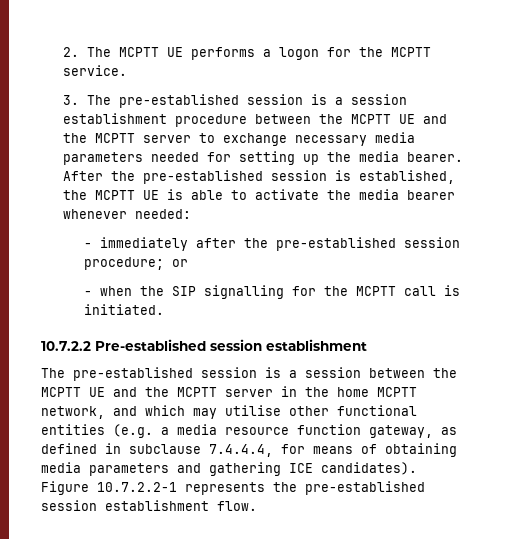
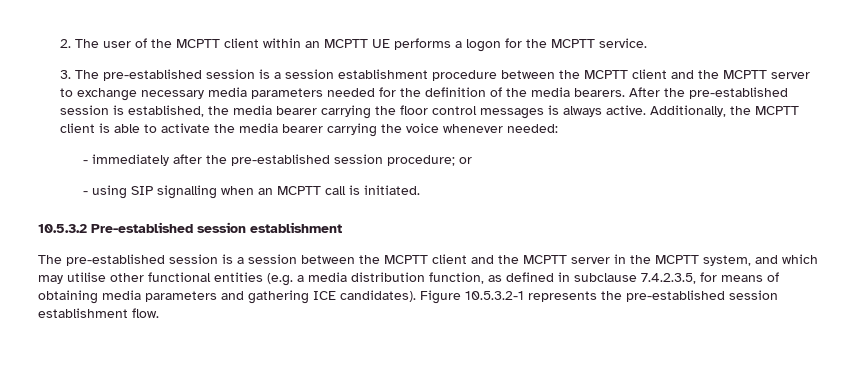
- 2. The MCPTT UE performs a logon for the MCPTT service.
+ 2. The user of the MCPTT client within an MCPTT UE performs a logon for the MCPTT service.
- 3. The pre-established session is a session establishment procedure between the MCPTT UE and the MCPTT server to exchange necessary media parameters needed for setting up the media bearer.
+ 3. The pre-established session is a session establishment procedure between the MCPTT client and the MCPTT server to exchange necessary media parameters needed for the definition of the media bearers.
- After the pre-established session is established, the MCPTT UE is able to activate the media bearer whenever needed:
+ After the pre-established session is established, the media bearer carrying the floor control messages is always active. Additionally, the MCPTT client is able to activate the media bearer carrying the voice whenever needed:
- - when the SIP signalling for the MCPTT call is initiated.
+ - using SIP signalling when an MCPTT call is initiated.
- 10.7.2.2 Pre-established session establishment
+ 10.5.3.2 Pre-established session establishment
- The pre-established session is a session between the MCPTT UE and the MCPTT server in the home MCPTT network, and which may utilise other functional entities (e.g. a media resource function gateway, as defined in subclause 7.4.4.4, for means of obtaining media parameters and gathering ICE candidates).
+ The pre-established session is a session between the MCPTT client and the MCPTT server in the MCPTT system, and which may utilise other functional entities (e.g. a media distribution function, as defined in subclause 7.4.2.3.5, for means of obtaining media parameters and gathering ICE candidates).
- Figure 10.7.2.2-1 represents the pre-established session establishment flow.
+ Figure 10.5.3.2-1 represents the pre-established session establishment flow.

